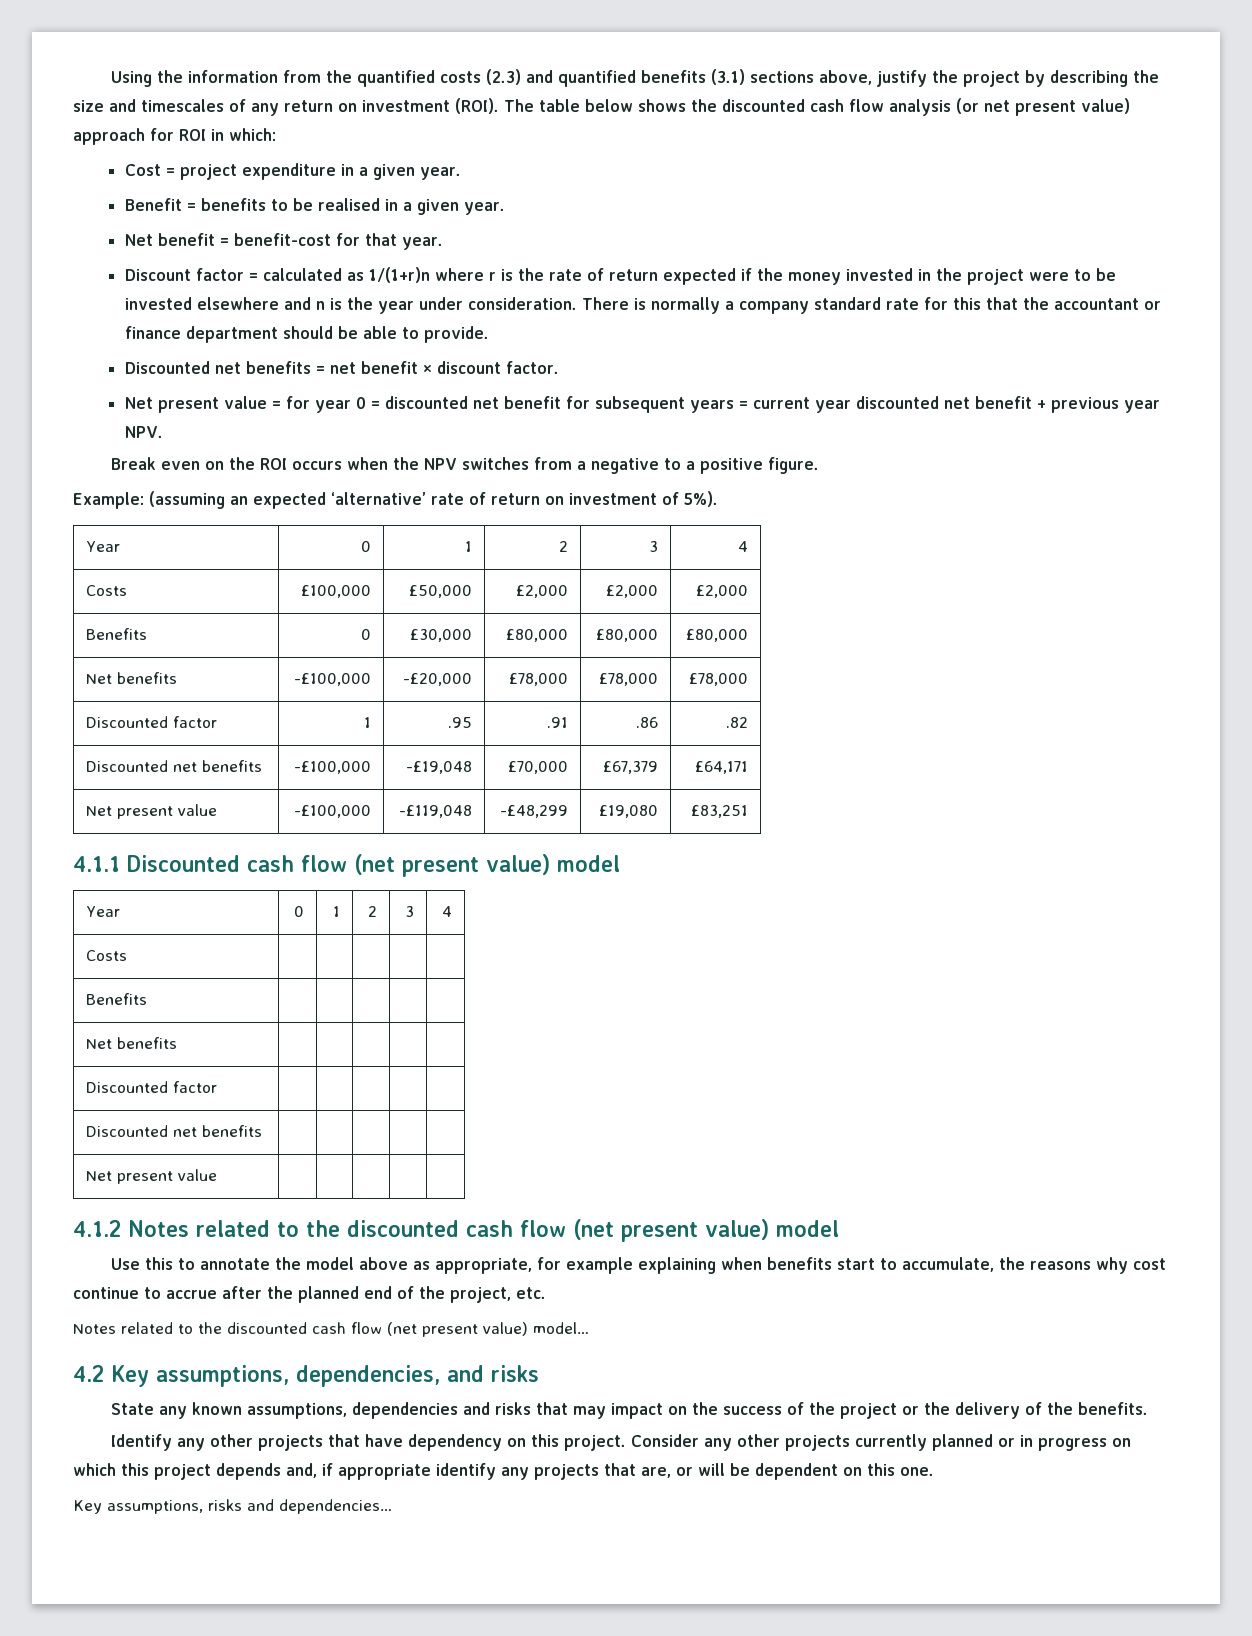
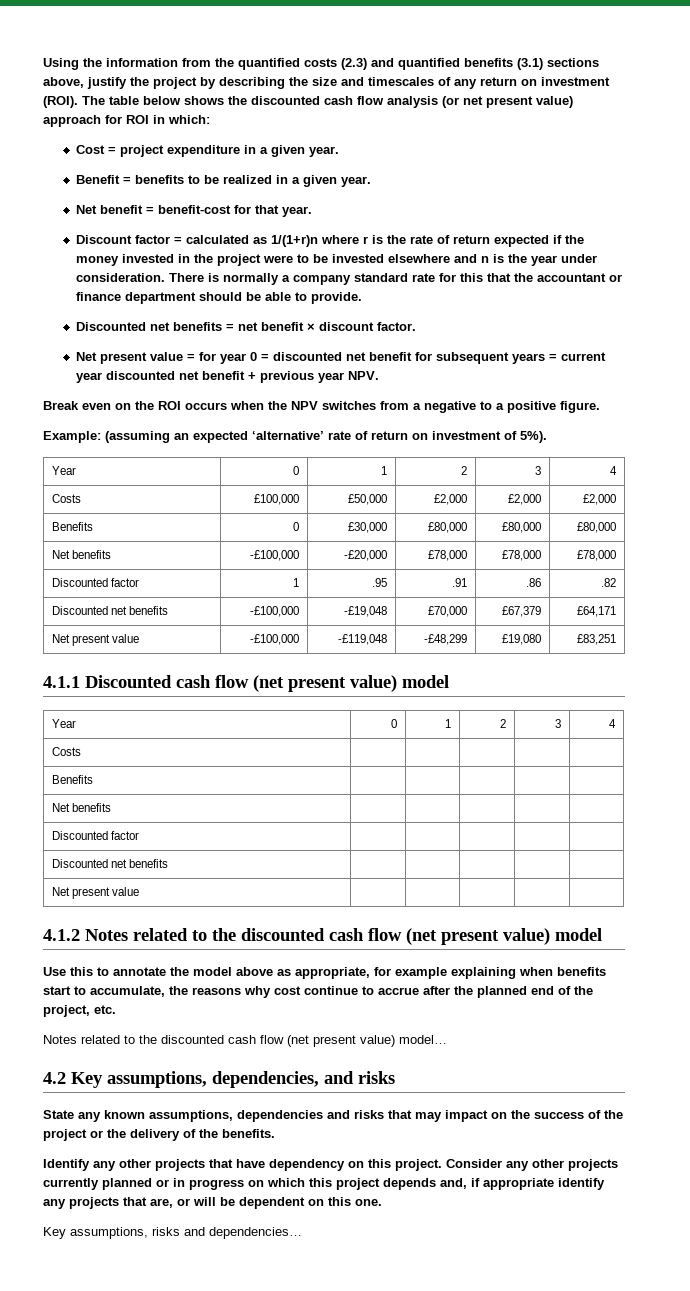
- Benefit = benefits to be realised in a given year.
+ Benefit = benefits to be realized in a given year.

